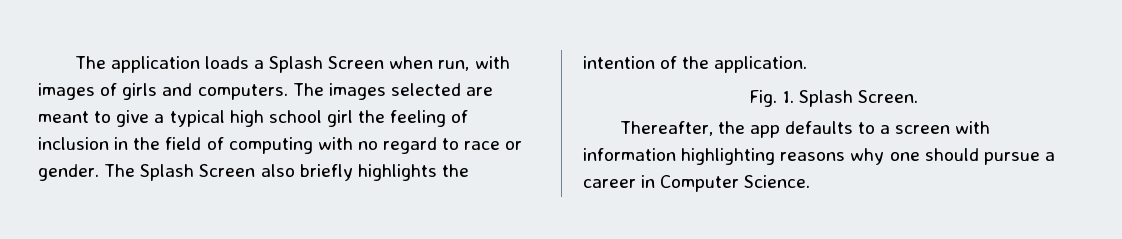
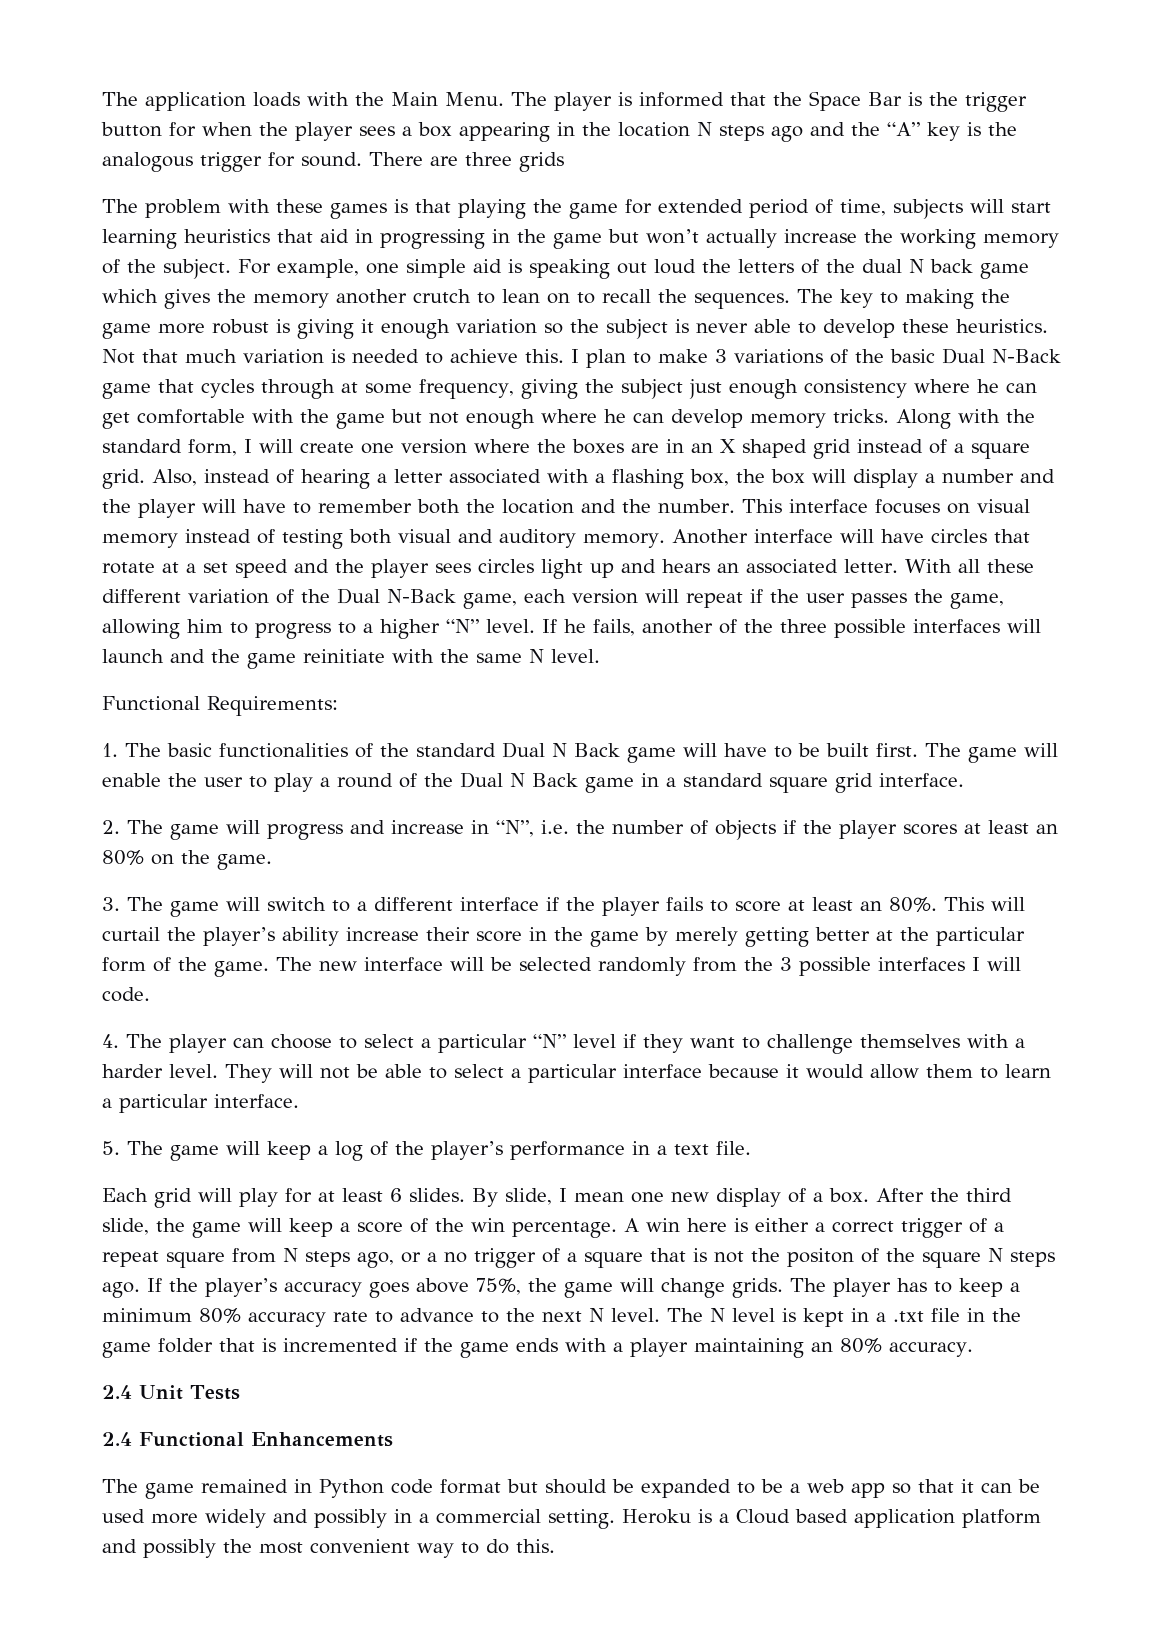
- The application loads a Splash Screen when run, with images of girls and computers. The images selected are meant to give a typical high school girl the feeling of inclusion in the field of computing with no regard to race or gender. The Splash Screen also briefly highlights the intention of the application.
- Fig. 1. Splash Screen.
- Thereafter, the app defaults to a screen with information highlighting reasons why one should pursue a career in Computer Science.
+ The application loads with the Main Menu. The player is informed that the Space Bar is the trigger button for when the player sees a box appearing in the location N steps ago and the “A” key is the analogous trigger for sound. There are three grids
+ The problem with these games is that playing the game for extended period of time, subjects will start learning heuristics that aid in progressing in the game but won’t actually increase the working memory of the subject. For example, one simple aid is speaking out loud the letters of the dual N back game which gives the memory another crutch to lean on to recall the sequences. The key to making the game more robust is giving it enough variation so the subject is never able to develop these heuristics. Not that much variation is needed to achieve this. I plan to make 3 variations of the basic Dual N-Back game that cycles through at some frequency, giving the subject just enough consistency where he can get comfortable with the game but not enough where he can develop memory tricks. Along with the standard form, I will create one version where the boxes are in an X shaped grid instead of a square grid. Also, instead of hearing a letter associated with a flashing box, the box will display a number and the player will have to remember both the location and the number. This interface focuses on visual memory instead of testing both visual and auditory memory. Another interface will have circles that rotate at a set speed and the player sees circles light up and hears an associated letter. With all these different variation of the Dual N-Back game, each version will repeat if the user passes the game, allowing him to progress to a higher “N” level. If he fails, another of the three possible interfaces will launch and the game reinitiate with the same N level.
+ Functional Requirements:
+ 1. The basic functionalities of the standard Dual N Back game will have to be built first. The game will enable the user to play a round of the Dual N Back game in a standard square grid interface.
+ 2. The game will progress and increase in “N”, i.e. the number of objects if the player scores at least an 80% on the game.
+ 3. The game will switch to a different interface if the player fails to score at least an 80%. This will curtail the player’s ability increase their score in the game by merely getting better at the particular form of the game. The new interface will be selected randomly from the 3 possible interfaces I will code.
+ 4. The player can choose to select a particular “N” level if they want to challenge themselves with a harder level. They will not be able to select a particular interface because it would allow them to learn a particular interface.
+ 5. The game will keep a log of the player’s performance in a text file.
+ Each grid will play for at least 6 slides. By slide, I mean one new display of a box. After the third slide, the game will keep a score of the win percentage. A win here is either a correct trigger of a repeat square from N steps ago, or a no trigger of a square that is not the positon of the square N steps ago. If the player’s accuracy goes above 75%, the game will change grids. The player has to keep a minimum 80% accuracy rate to advance to the next N level. The N level is kept in a .txt file in the game folder that is incremented if the game ends with a player maintaining an 80% accuracy.
+ 2.4 Unit Tests
+ 2.4 Functional Enhancements
+ The game remained in Python code format but should be expanded to be a web app so that it can be used more widely and possibly in a commercial setting. Heroku is a Cloud based application platform and possibly the most convenient way to do this.

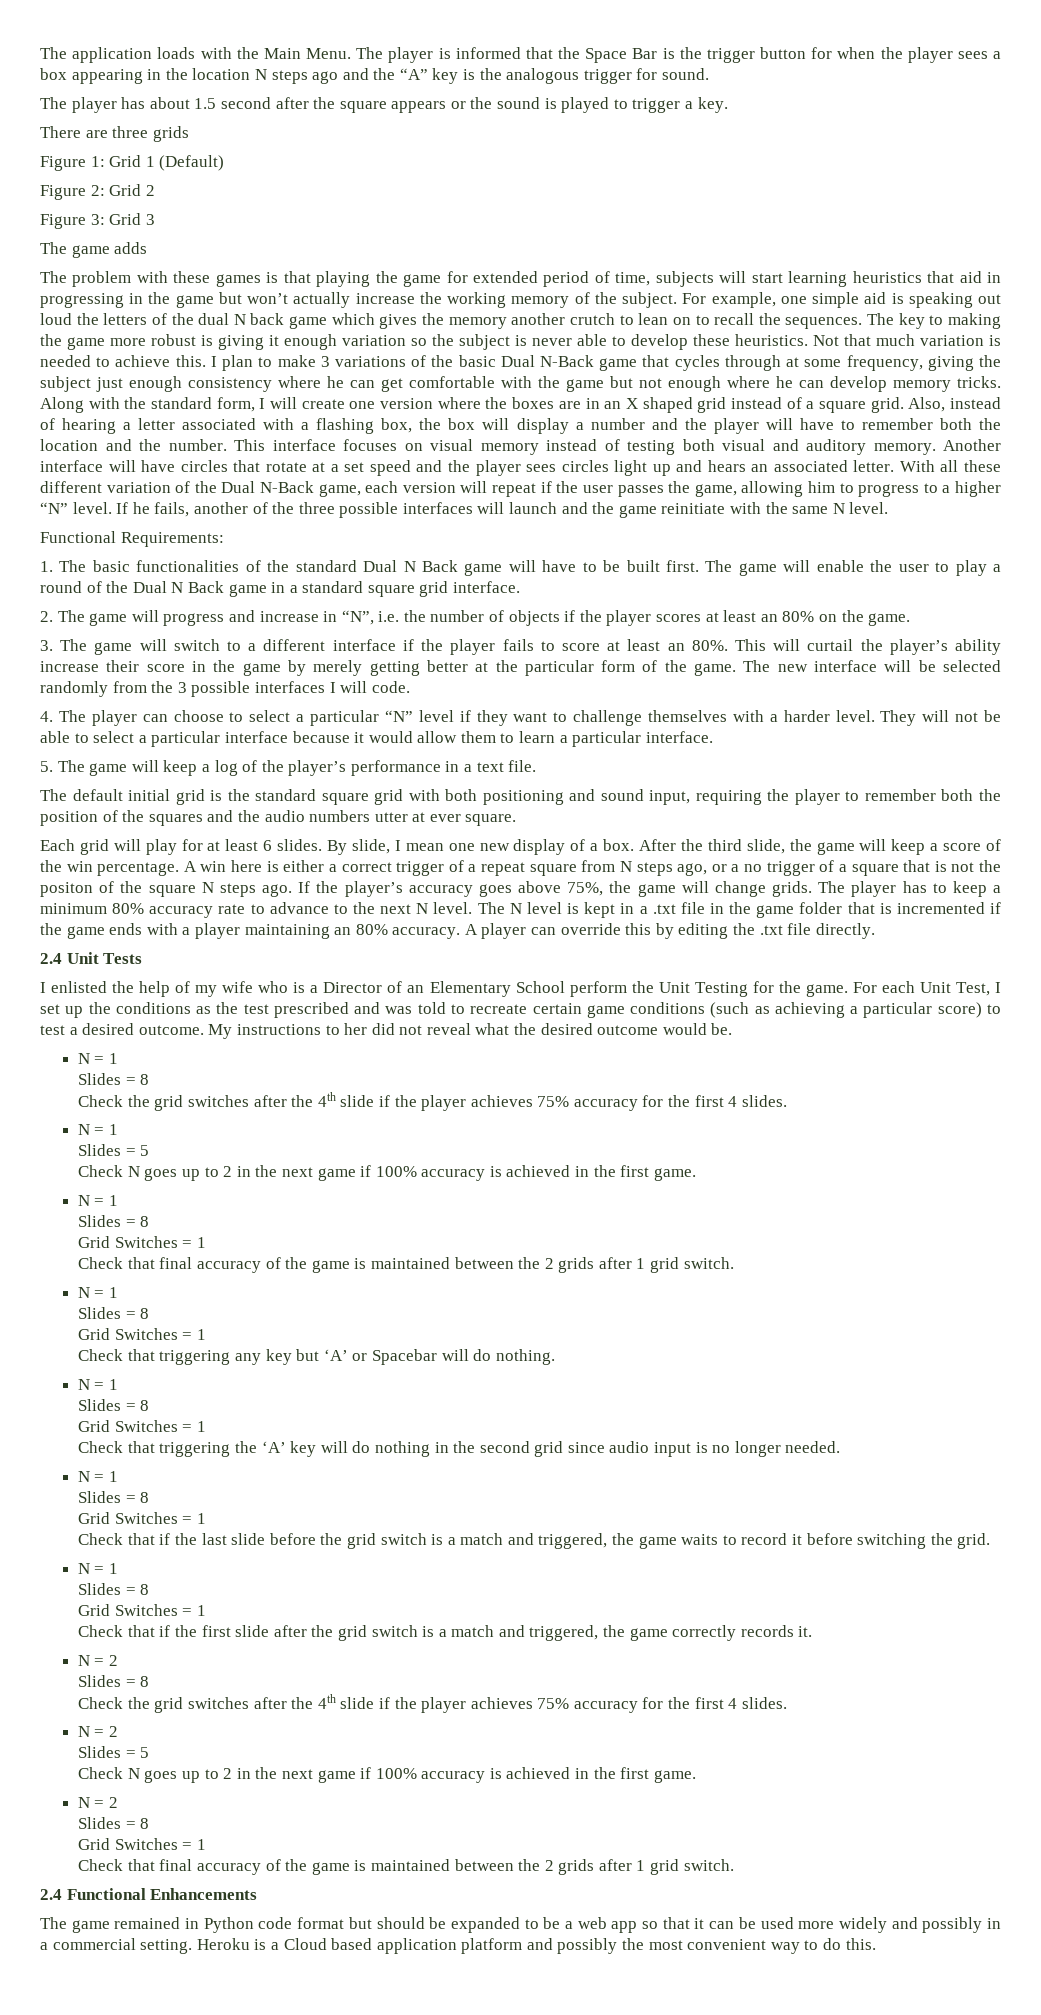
- The player is informed that the Space Bar is the trigger button for when the player sees a box appearing in the location N steps ago and the “A” key is the analogous trigger for sound. There are three grids
+ The player is informed that the Space Bar is the trigger button for when the player sees a box appearing in the location N steps ago and the “A” key is the analogous trigger for sound.
+ The player has about 1.5 second after the square appears or the sound is played to trigger a key.
+ There are three grids
+ Figure 1: Grid 1 (Default)
+ Figure 2: Grid 2
+ Figure 3: Grid 3
+ The game adds
+ The default initial grid is the standard square grid with both positioning and sound input, requiring the player to remember both the position of the squares and the audio numbers utter at ever square.
- The N level is kept in a .txt file in the game folder that is incremented if the game ends with a player maintaining an 80% accuracy.
+ The N level is kept in a .txt file in the game folder that is incremented if the game ends with a player maintaining an 80% accuracy. A player can override this by editing the .txt file directly.
  2.4 Unit Tests
+ I enlisted the help of my wife who is a Director of an Elementary School perform the Unit Testing for the game. For each Unit Test, I set up the conditions as the test prescribed and was told to recreate certain game conditions (such as achieving a particular score) to test a desired outcome. My instructions to her did not reveal what the desired outcome would be.
+ N = 1
+ Slides = 8
+ Check the grid switches after the 4th slide if the player achieves 75% accuracy for the first 4 slides.
+ N = 1
+ Slides = 5
+ Check N goes up to 2 in the next game if 100% accuracy is achieved in the first game.
+ N = 1
+ Slides = 8
+ Grid Switches = 1
+ Check that final accuracy of the game is maintained between the 2 grids after 1 grid switch.
+ N = 1
+ Slides = 8
+ Grid Switches = 1
+ Check that triggering any key but ‘A’ or Spacebar will do nothing.
+ N = 1
+ Slides = 8
+ Grid Switches = 1
+ Check that triggering the ‘A’ key will do nothing in the second grid since audio input is no longer needed.
+ N = 1
+ Slides = 8
+ Grid Switches = 1
+ Check that if the last slide before the grid switch is a match and triggered, the game waits to record it before switching the grid.
+ N = 1
+ Slides = 8
+ Grid Switches = 1
+ Check that if the first slide after the grid switch is a match and triggered, the game correctly records it.
+ N = 2
+ Slides = 8
+ Check the grid switches after the 4th slide if the player achieves 75% accuracy for the first 4 slides.
+ N = 2
+ Slides = 5
+ Check N goes up to 2 in the next game if 100% accuracy is achieved in the first game.
+ N = 2
+ Slides = 8
+ Grid Switches = 1
+ Check that final accuracy of the game is maintained between the 2 grids after 1 grid switch.

